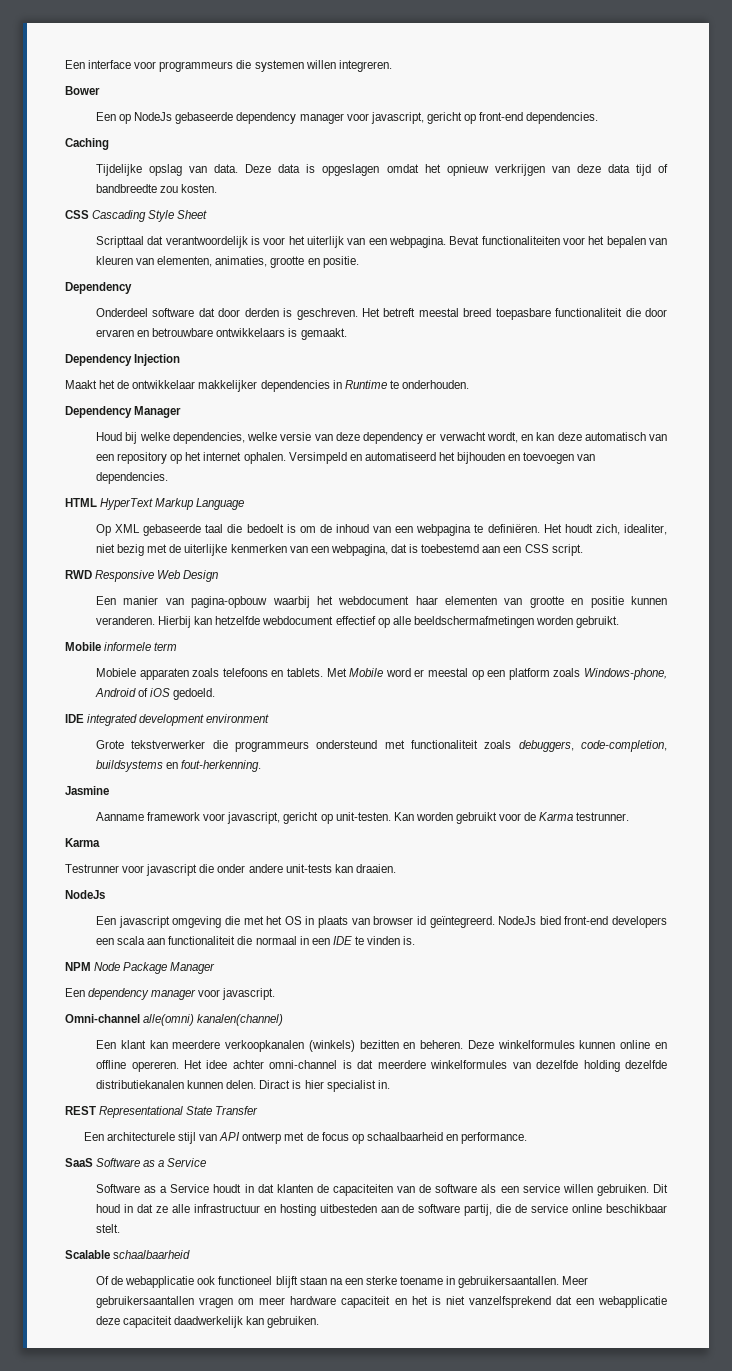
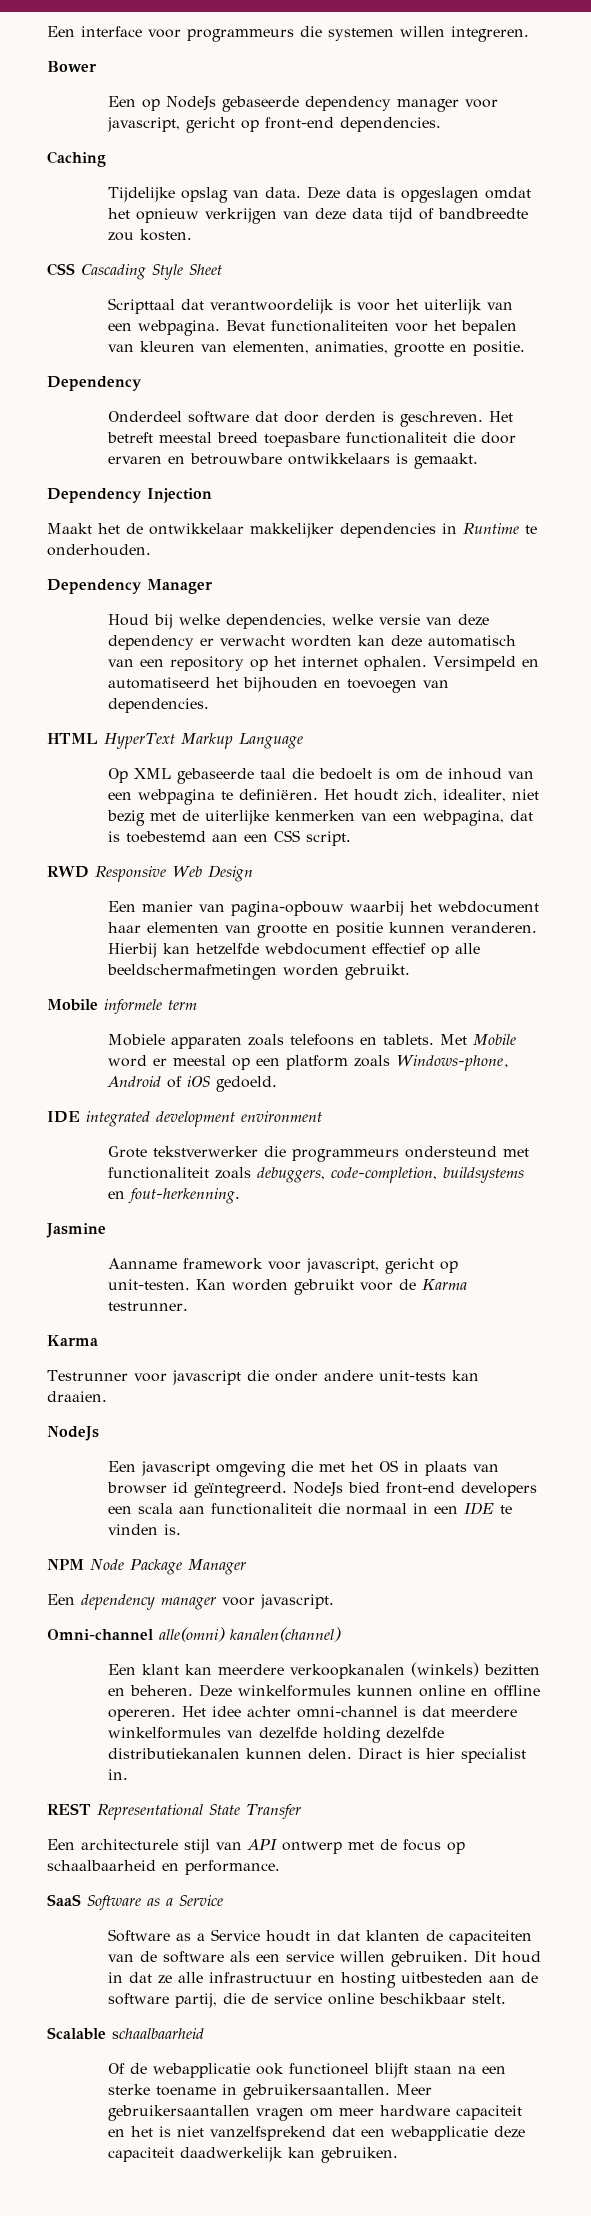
- Houd bij welke dependencies, welke versie van deze dependency er verwacht wordt, en kan deze automatisch van een repository op het internet ophalen.
+ Houd bij welke dependencies, welke versie van deze dependency er verwacht wordten kan deze automatisch van een repository op het internet ophalen.

